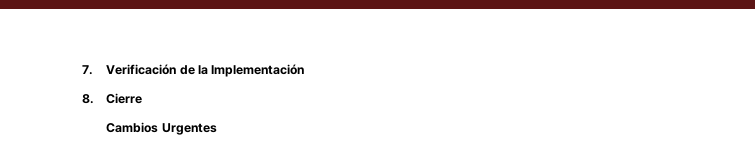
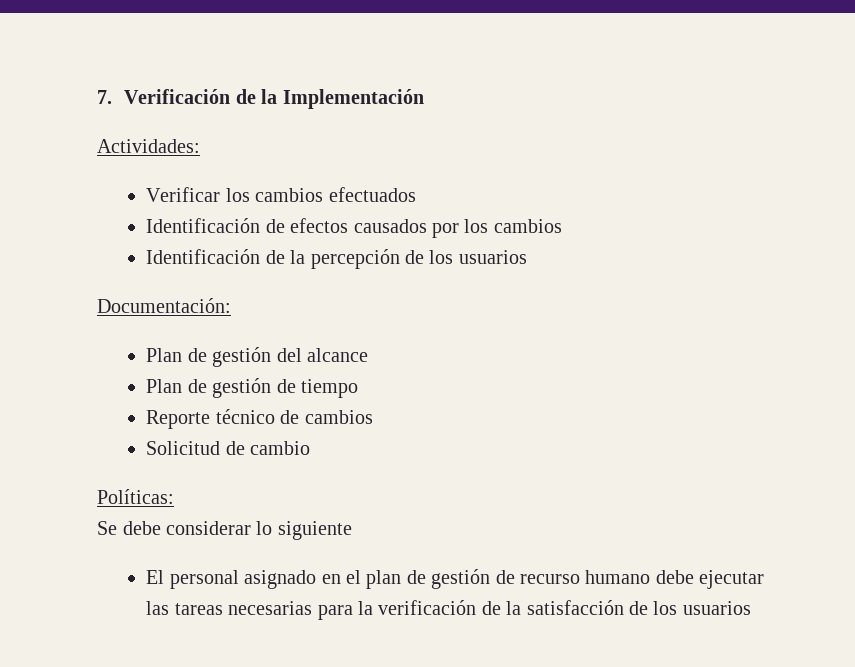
- 8. Cierre
- Cambios Urgentes
+ Actividades:
+ Verificar los cambios efectuados
+ Identificación de efectos causados por los cambios
+ Identificación de la percepción de los usuarios
+ Documentación:
+ Plan de gestión del alcance
+ Plan de gestión de tiempo
+ Reporte técnico de cambios
+ Solicitud de cambio
+ Políticas:
+ Se debe considerar lo siguiente
+ El personal asignado en el plan de gestión de recurso humano debe ejecutar las tareas necesarias para la verificación de la satisfacción de los usuarios

